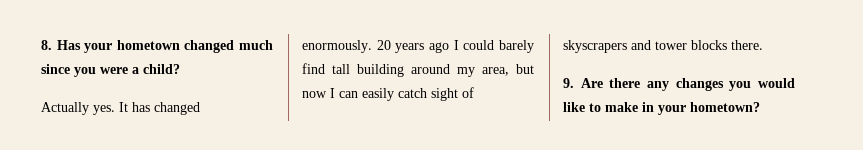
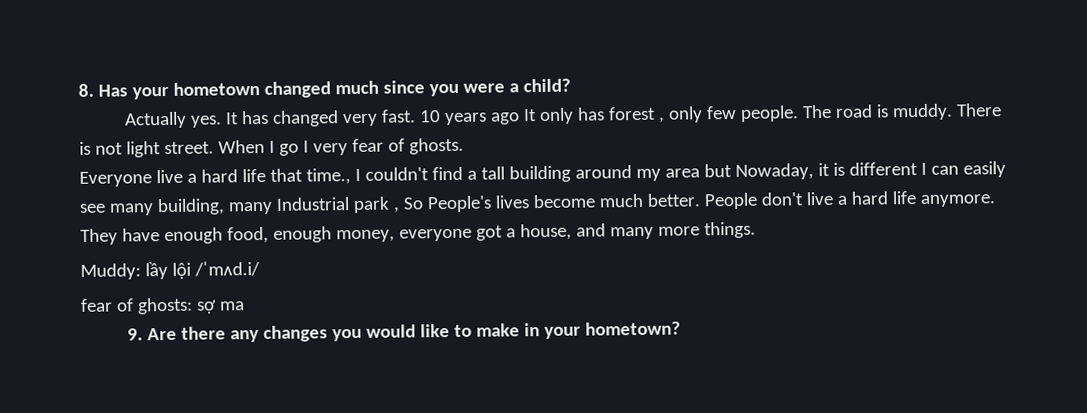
- It has changed enormously. 20 years ago I could barely find tall building around my area, but now I can easily catch sight of skyscrapers and tower blocks there.
+ It has changed very fast. 10 years ago It only has forest , only few people. The road is muddy. There is not light street. When I go I very fear of ghosts.
+ Everyone live a hard life that time., I couldn't find a tall building around my area but Nowaday, it is different I can easily see many building, many Industrial park , So People's lives become much better. People don't live a hard life anymore. They have enough food, enough money, everyone got a house, and many more things.
+ Muddy: lầy lội /ˈmʌd.i/
+ fear of ghosts: sợ ma

